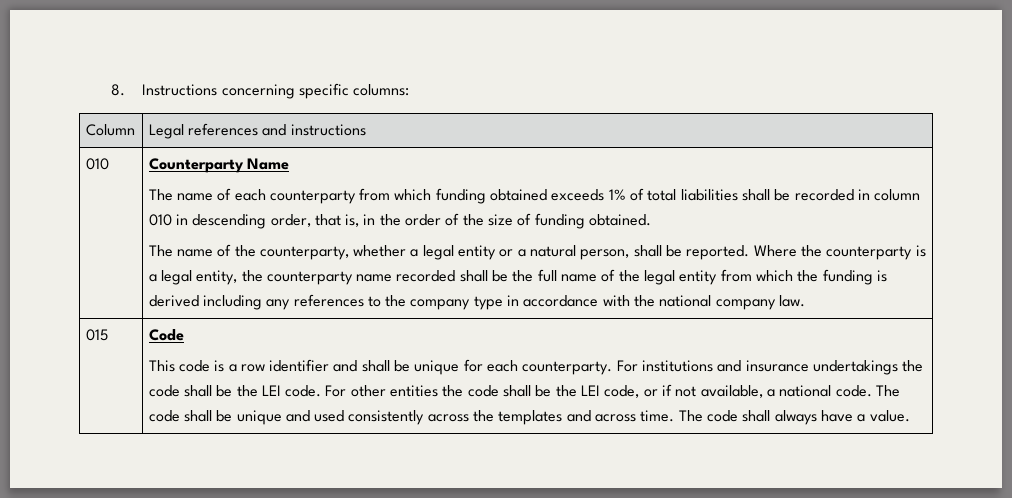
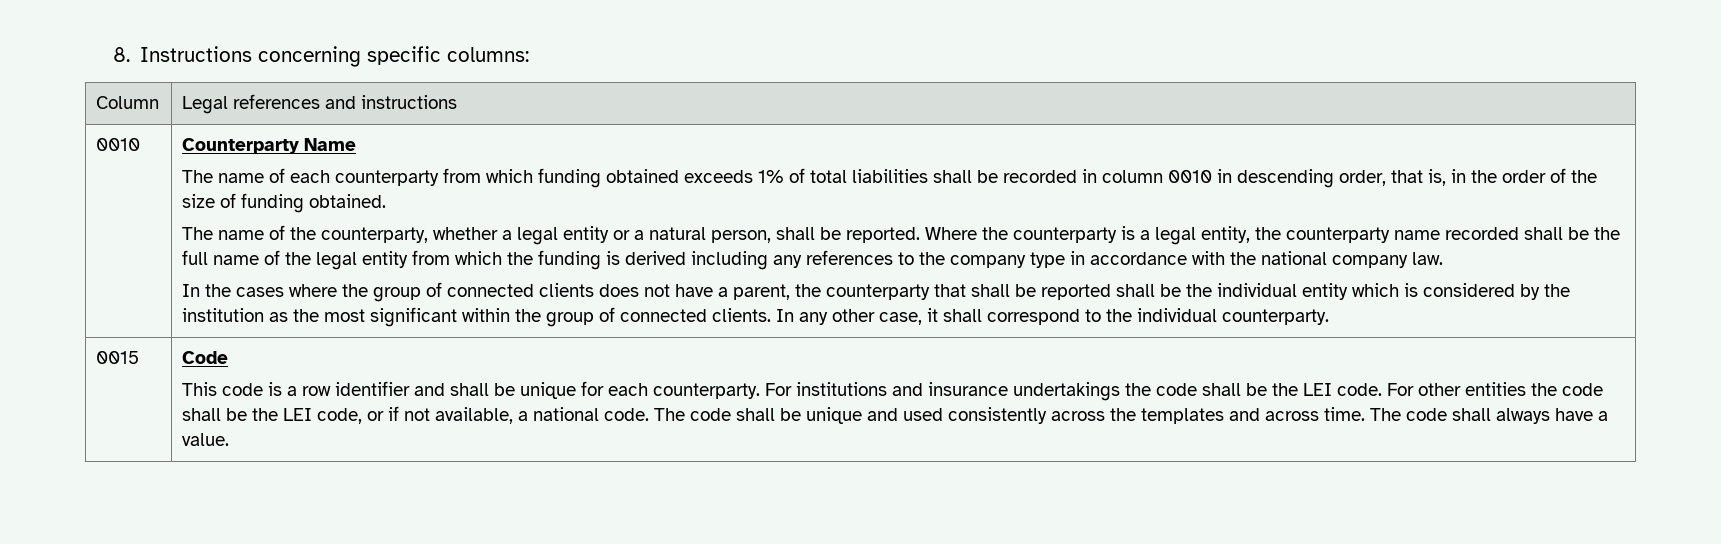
  Column | Legal references and instructions
- 010
+ 0010
- The name of each counterparty from which funding obtained exceeds 1% of total liabilities shall be recorded in column 010 in descending order, that is, in the order of the size of funding obtained.
+ The name of each counterparty from which funding obtained exceeds 1% of total liabilities shall be recorded in column 0010 in descending order, that is, in the order of the size of funding obtained.
- 015
+ In the cases where the group of connected clients does not have a parent, the counterparty that shall be reported shall be the individual entity which is considered by the institution as the most significant within the group of connected clients. In any other case, it shall correspond to the individual counterparty.
+ 0015

